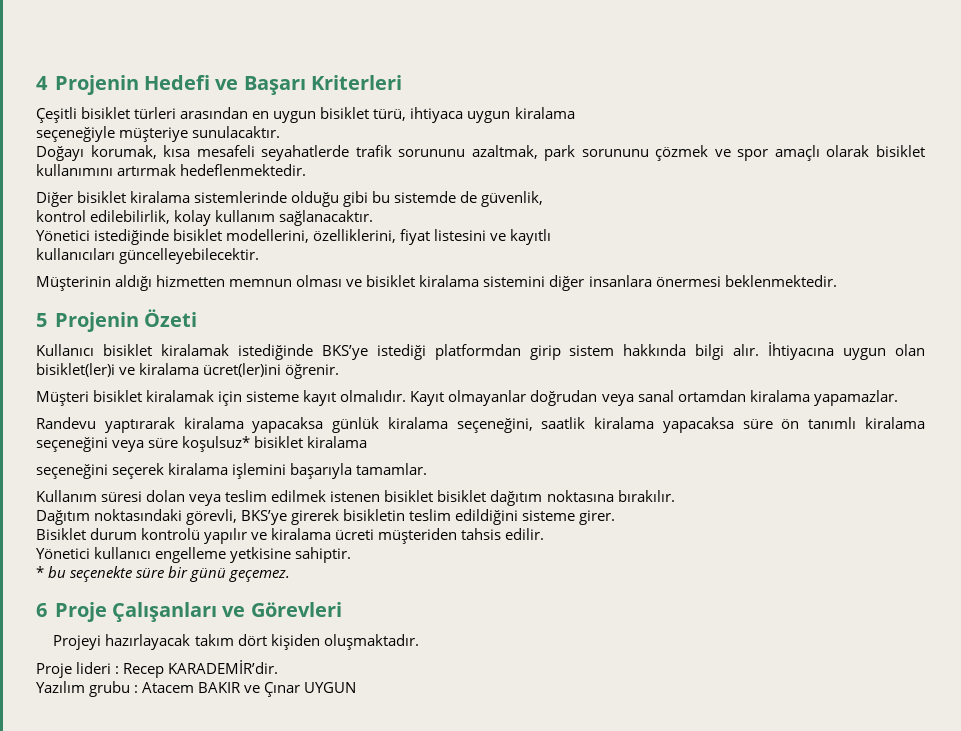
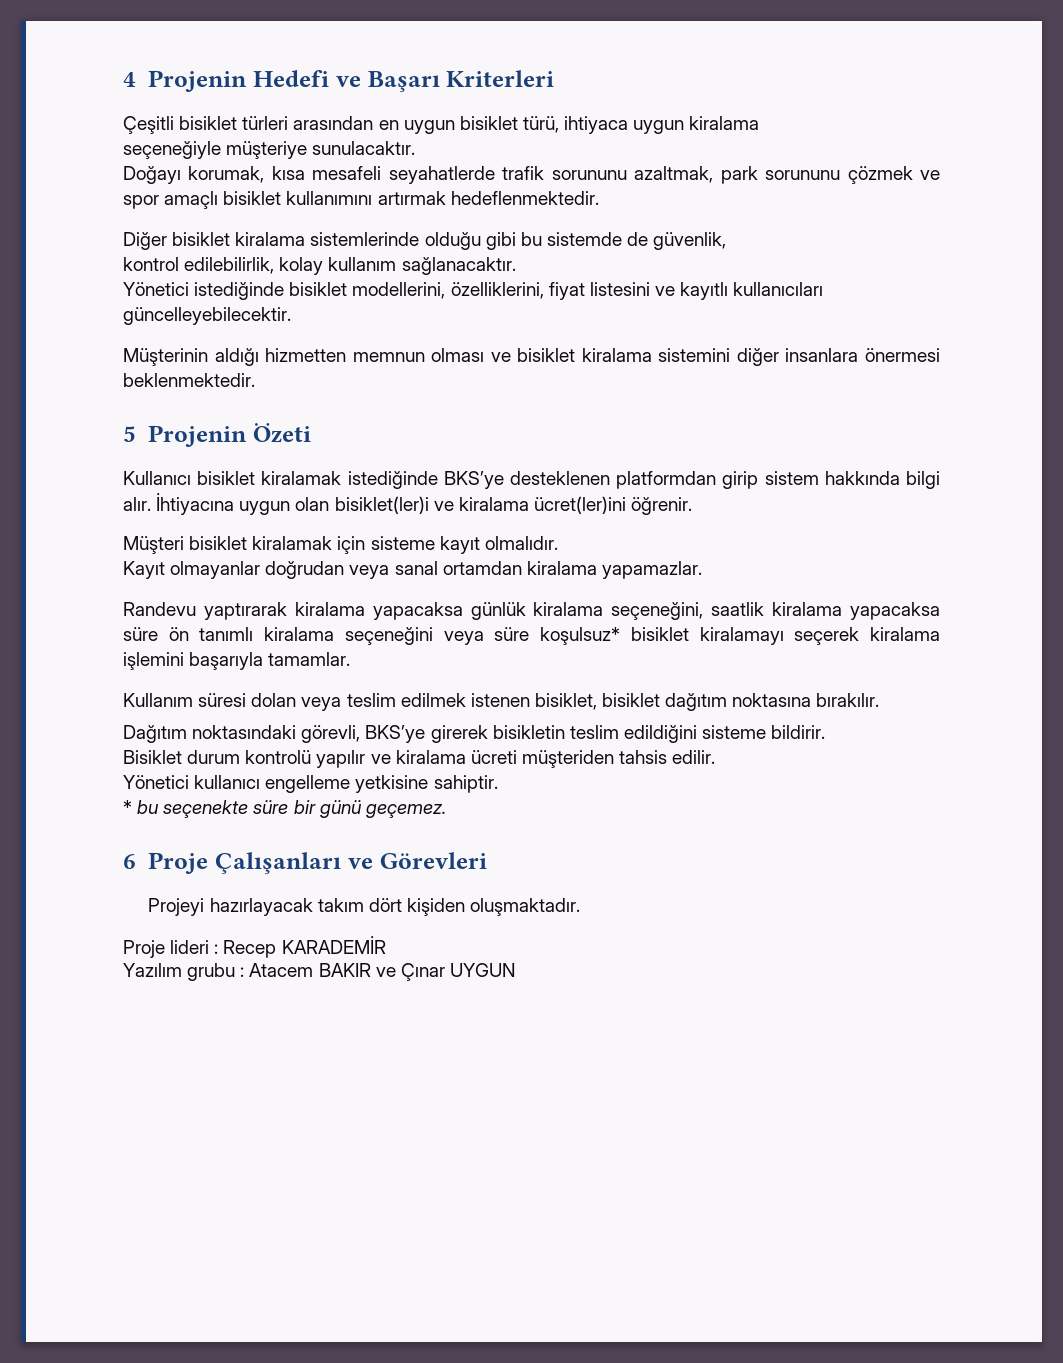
- Doğayı korumak, kısa mesafeli seyahatlerde trafik sorununu azaltmak, park sorununu çözmek ve spor amaçlı olarak bisiklet kullanımını artırmak hedeflenmektedir.
+ Doğayı korumak, kısa mesafeli seyahatlerde trafik sorununu azaltmak, park sorununu çözmek ve spor amaçlı bisiklet kullanımını artırmak hedeflenmektedir.
- Yönetici istediğinde bisiklet modellerini, özelliklerini, fiyat listesini ve kayıtlı
- kullanıcıları güncelleyebilecektir.
+ Yönetici istediğinde bisiklet modellerini, özelliklerini, fiyat listesini ve kayıtlı kullanıcıları güncelleyebilecektir.
- Kullanıcı bisiklet kiralamak istediğinde BKS’ye istediği platformdan girip sistem hakkında bilgi alır.
+ Kullanıcı bisiklet kiralamak istediğinde BKS’ye desteklenen platformdan girip sistem hakkında bilgi alır.
- Müşteri bisiklet kiralamak için sisteme kayıt olmalıdır. Kayıt olmayanlar doğrudan veya sanal ortamdan kiralama yapamazlar.
+ Müşteri bisiklet kiralamak için sisteme kayıt olmalıdır.
+ Kayıt olmayanlar doğrudan veya sanal ortamdan kiralama yapamazlar.
- Randevu yaptırarak kiralama yapacaksa günlük kiralama seçeneğini, saatlik kiralama yapacaksa süre ön tanımlı kiralama seçeneğini veya süre koşulsuz* bisiklet kiralama
- seçeneğini seçerek kiralama işlemini başarıyla tamamlar.
+ Randevu yaptırarak kiralama yapacaksa günlük kiralama seçeneğini, saatlik kiralama yapacaksa süre ön tanımlı kiralama seçeneğini veya süre koşulsuz* bisiklet kiralamayı seçerek kiralama işlemini başarıyla tamamlar.
- Kullanım süresi dolan veya teslim edilmek istenen bisiklet bisiklet dağıtım noktasına bırakılır.
+ Kullanım süresi dolan veya teslim edilmek istenen bisiklet, bisiklet dağıtım noktasına bırakılır.
- Dağıtım noktasındaki görevli, BKS’ye girerek bisikletin teslim edildiğini sisteme girer.
+ Dağıtım noktasındaki görevli, BKS’ye girerek bisikletin teslim edildiğini sisteme bildirir.
- Proje lideri : Recep KARADEMİR’dir.
+ Proje lideri : Recep KARADEMİR

